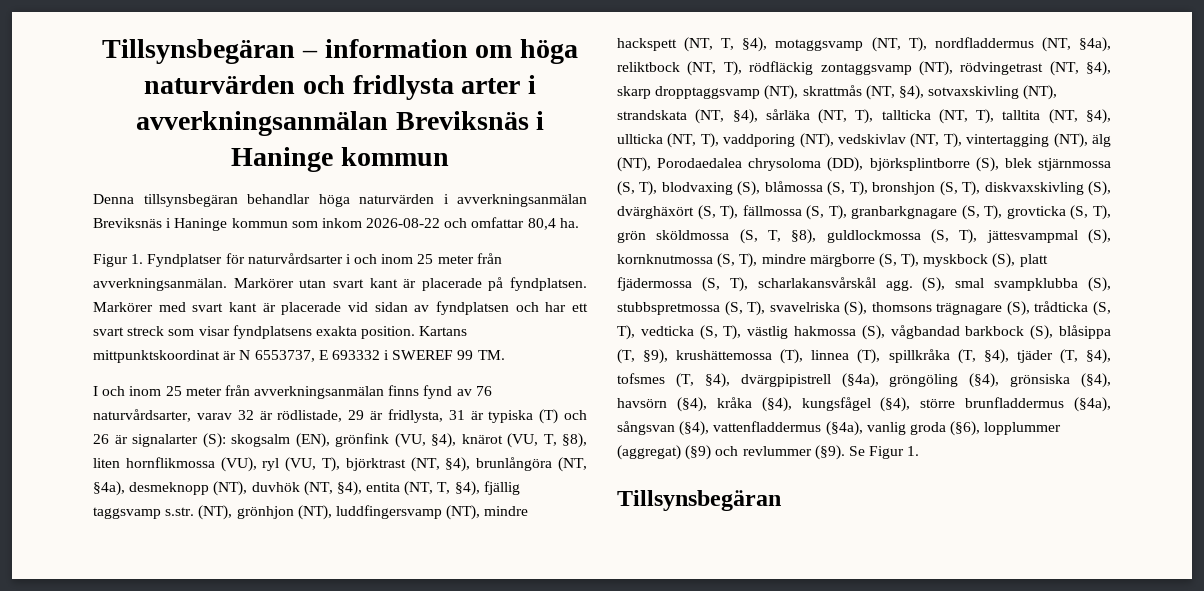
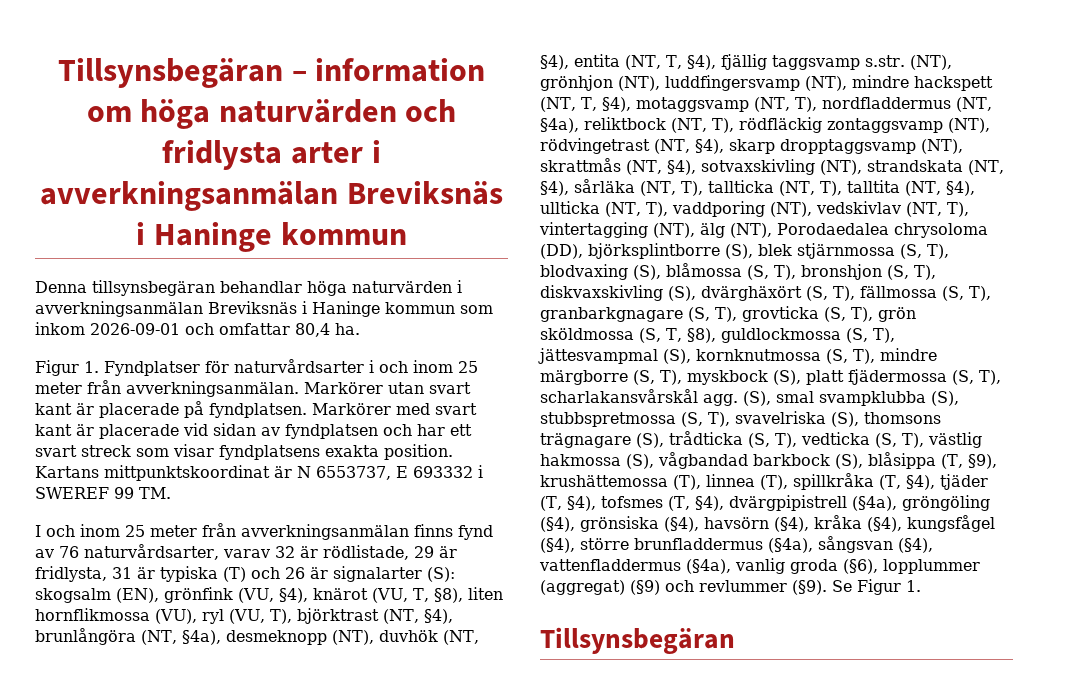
- Denna tillsynsbegäran behandlar höga naturvärden i avverkningsanmälan Breviksnäs i Haninge kommun som inkom 2026-08-22 och omfattar 80,4 ha.
+ Denna tillsynsbegäran behandlar höga naturvärden i avverkningsanmälan Breviksnäs i Haninge kommun som inkom 2026-09-01 och omfattar 80,4 ha.

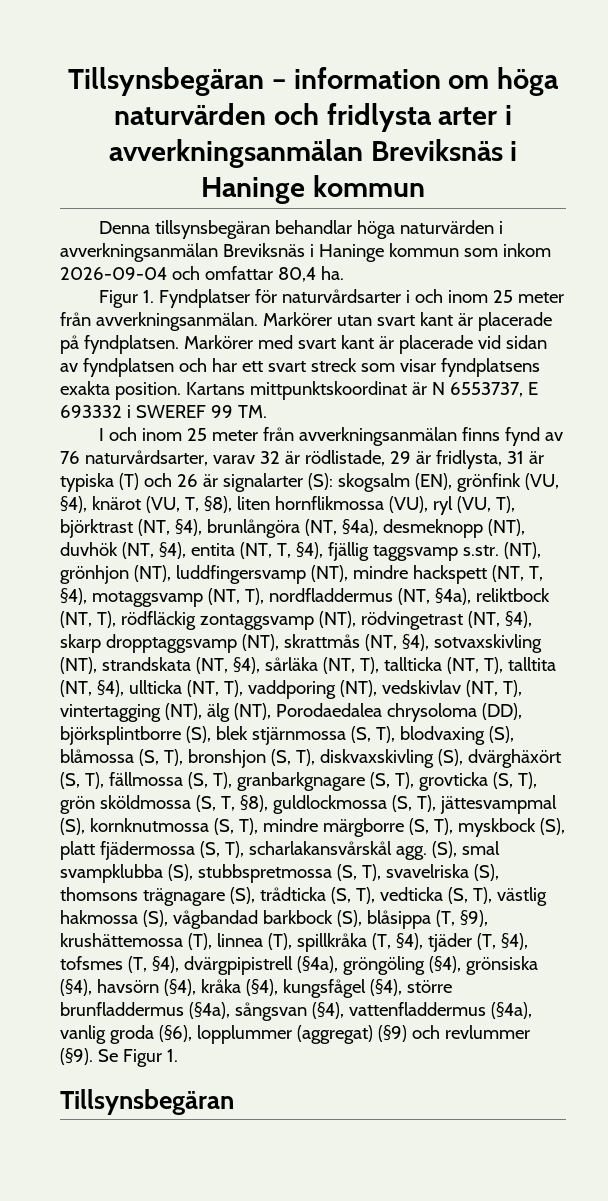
- Denna tillsynsbegäran behandlar höga naturvärden i avverkningsanmälan Breviksnäs i Haninge kommun som inkom 2026-09-01 och omfattar 80,4 ha.
+ Denna tillsynsbegäran behandlar höga naturvärden i avverkningsanmälan Breviksnäs i Haninge kommun som inkom 2026-09-04 och omfattar 80,4 ha.

